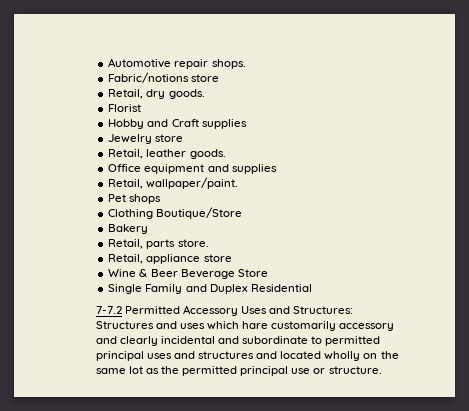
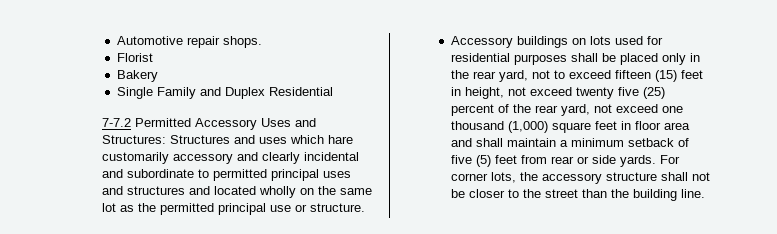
- Fabric/notions store
- Retail, dry goods.
  Florist
- Hobby and Craft supplies
- Jewelry store
- Retail, leather goods.
- Office equipment and supplies
- Retail, wallpaper/paint.
- Pet shops
- Clothing Boutique/Store
  Bakery
- Retail, parts store.
- Retail, appliance store
- Wine & Beer Beverage Store
+ Accessory buildings on lots used for residential purposes shall be placed only in the rear yard, not to exceed fifteen (15) feet in height, not exceed twenty five (25) percent of the rear yard, not exceed one thousand (1,000) square feet in floor area and shall maintain a minimum setback of five (5) feet from rear or side yards. For corner lots, the accessory structure shall not be closer to the street than the building line.

